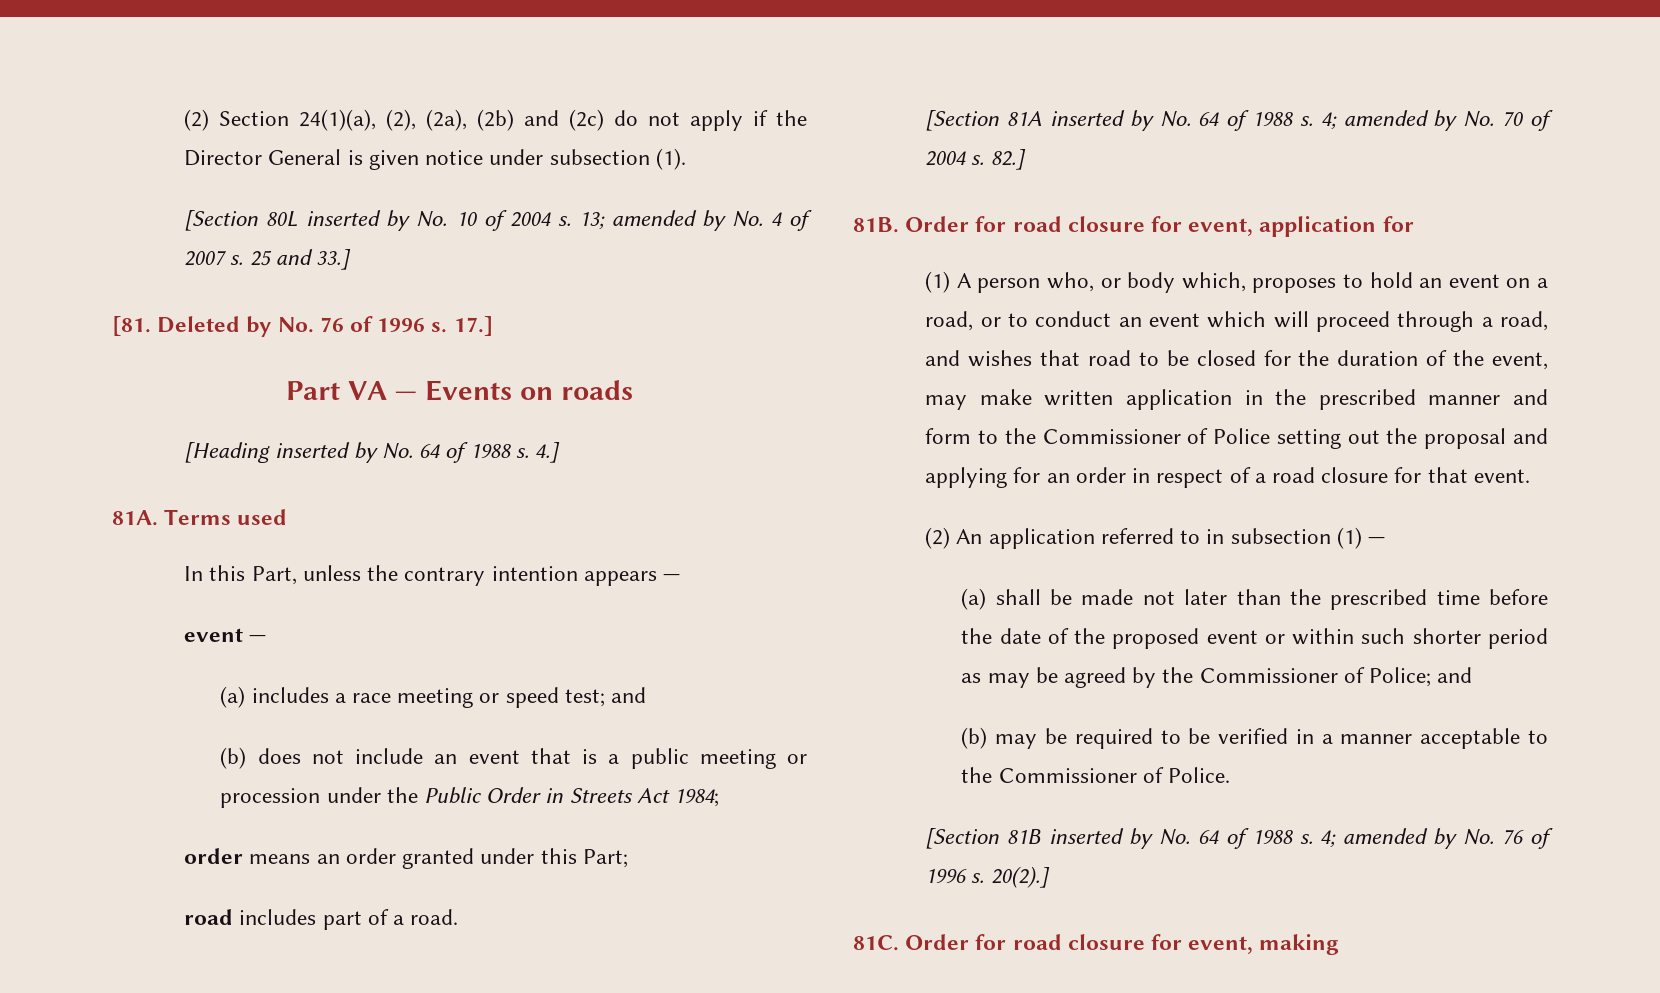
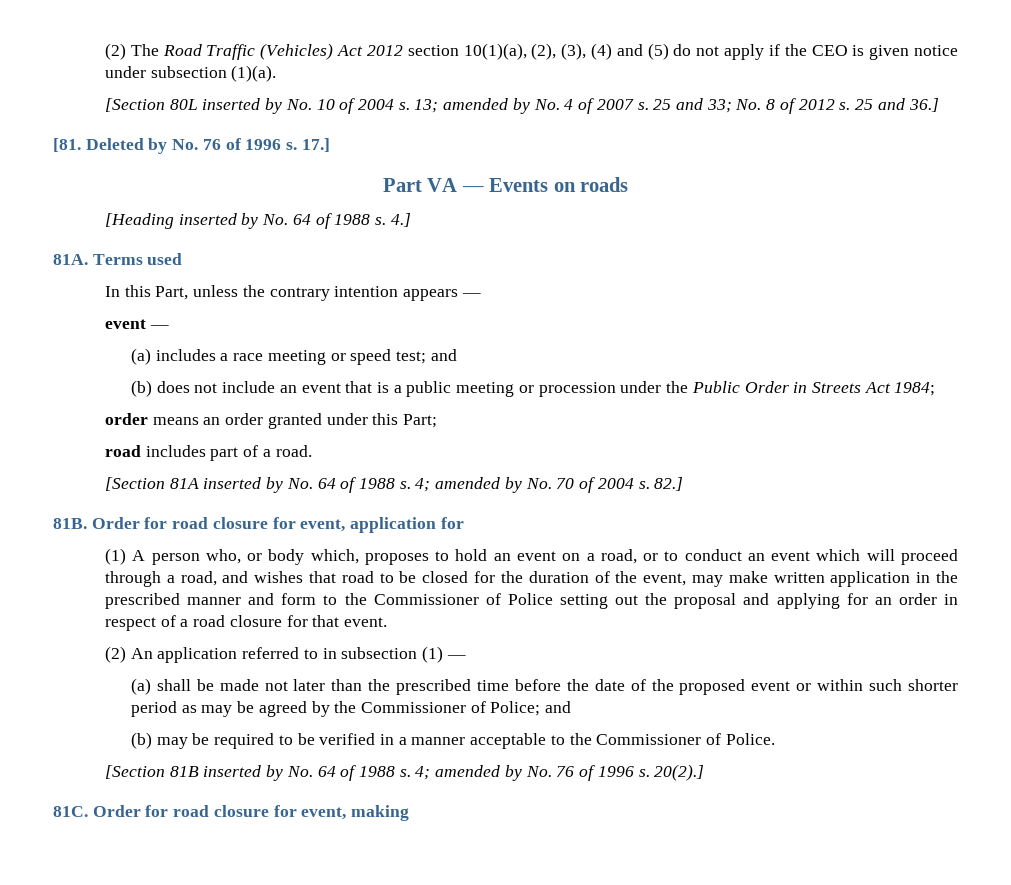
- (2) Section 24(1)(a), (2), (2a), (2b) and (2c) do not apply if the Director General is given notice under subsection (1).
+ (2) The Road Traffic (Vehicles) Act 2012 section 10(1)(a), (2), (3), (4) and (5) do not apply if the CEO is given notice under subsection (1)(a).
- 25 and 33.]
+ 25 and 33; No. 8 of 2012 s. 25 and 36.]

